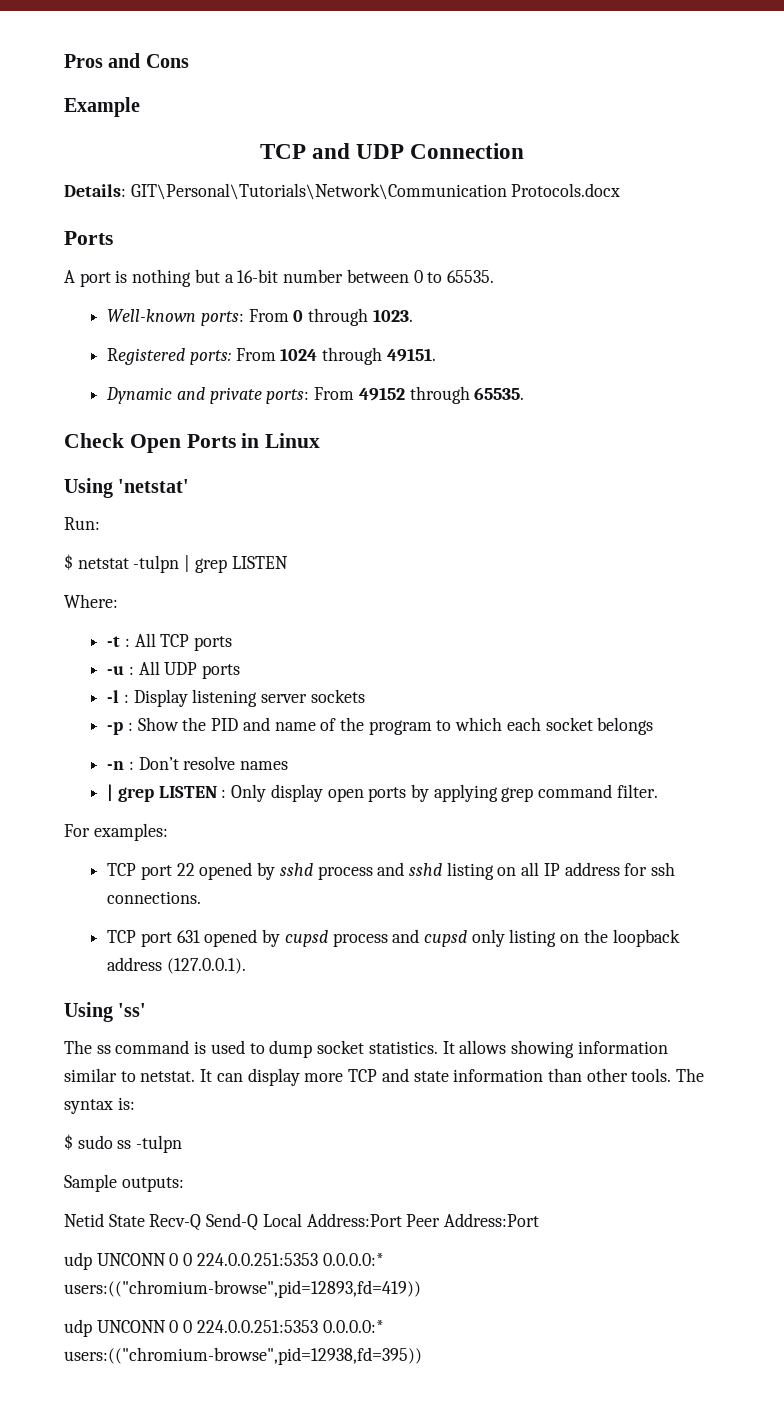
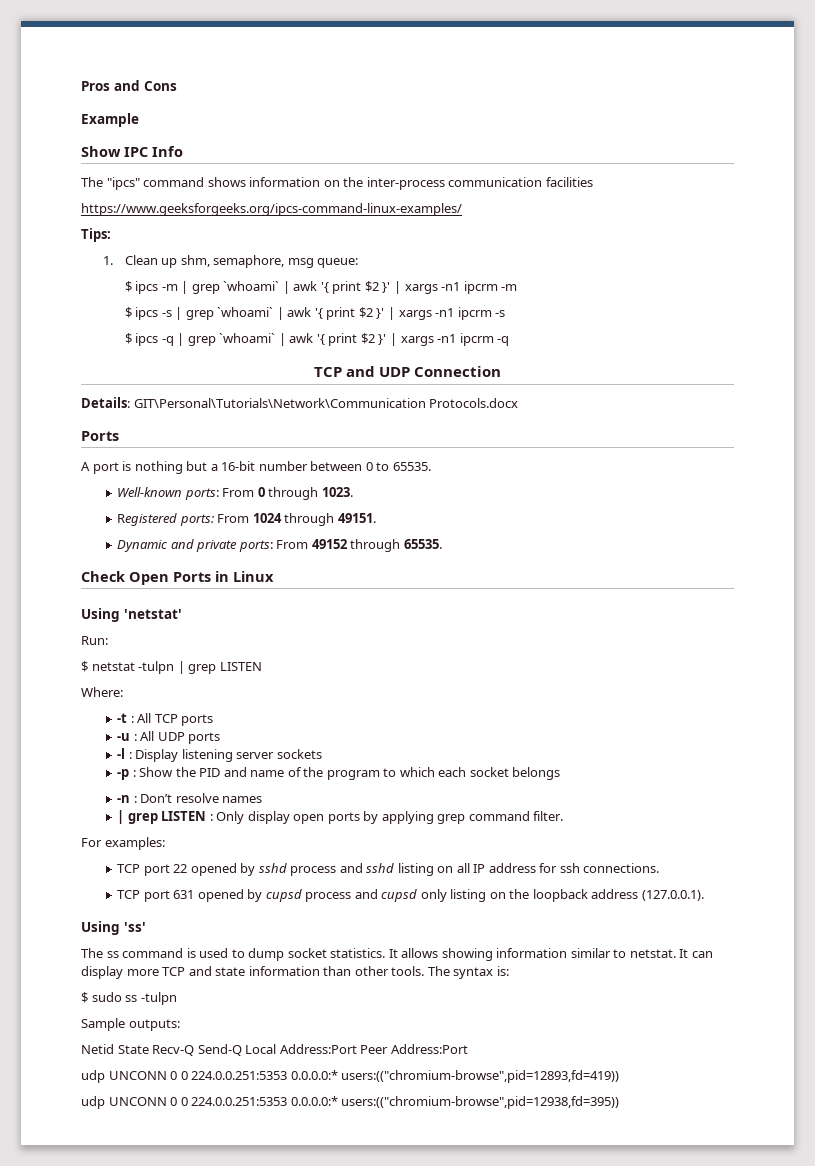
+ Show IPC Info
+ The "ipcs" command shows information on the inter-process communication facilities
+ https://www.geeksforgeeks.org/ipcs-command-linux-examples/
+ Tips:
+ 1. Clean up shm, semaphore, msg queue:
+ $ ipcs -m | grep `whoami` | awk '{ print $2 }' | xargs -n1 ipcrm -m
+ $ ipcs -s | grep `whoami` | awk '{ print $2 }' | xargs -n1 ipcrm -s
+ $ ipcs -q | grep `whoami` | awk '{ print $2 }' | xargs -n1 ipcrm -q

